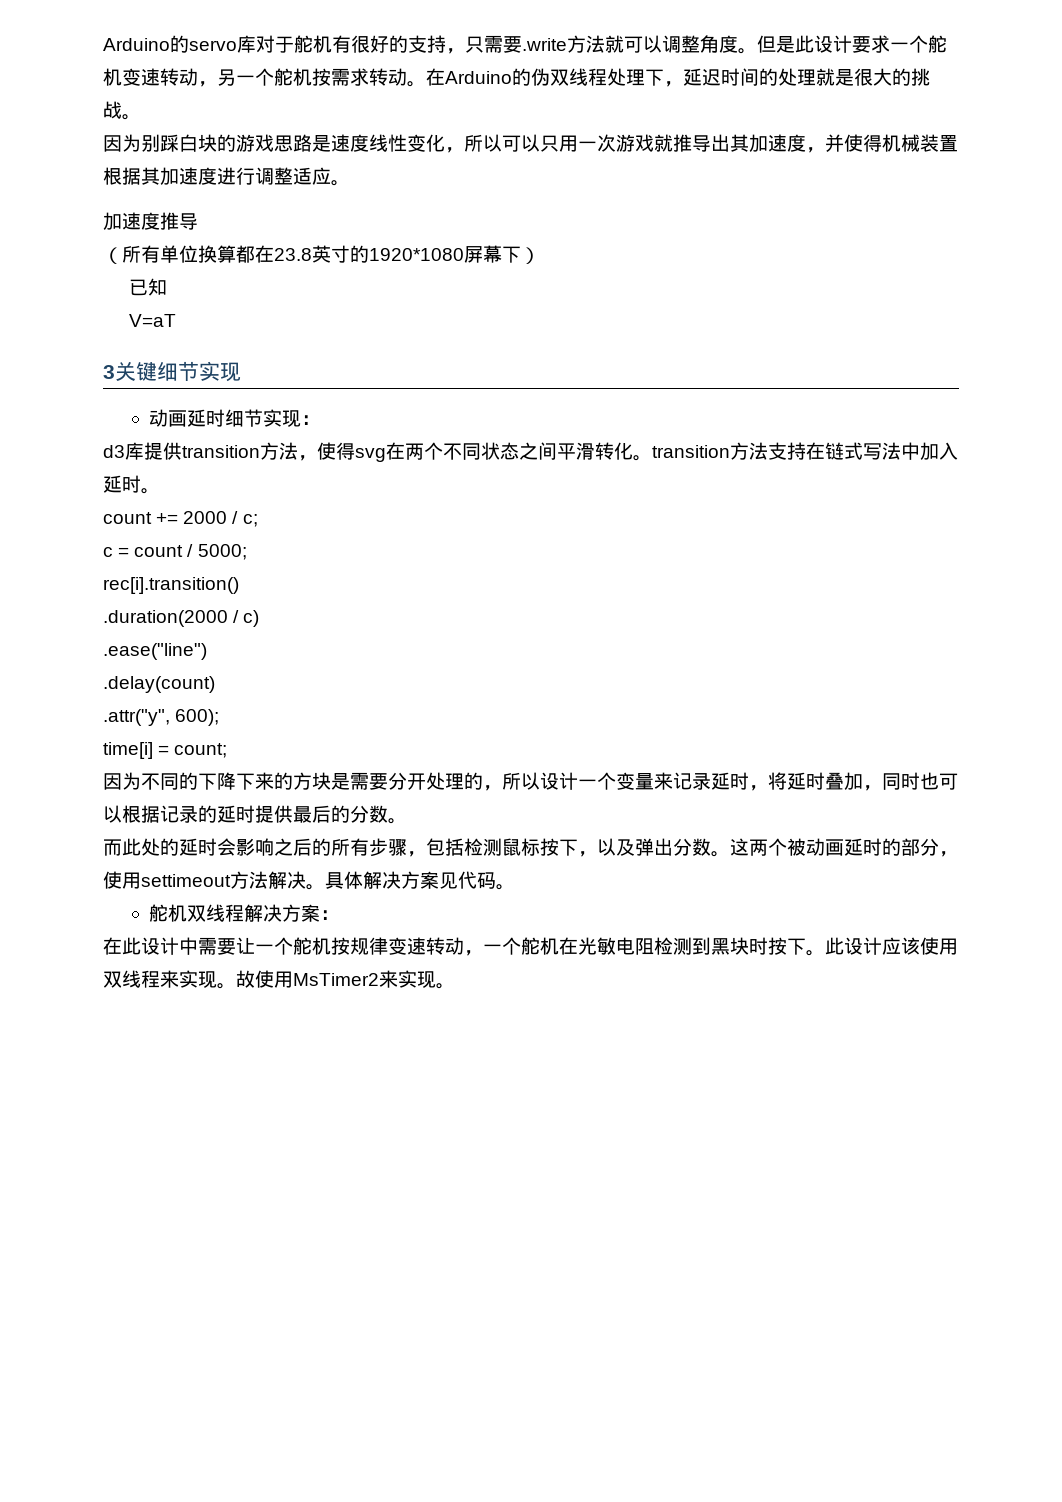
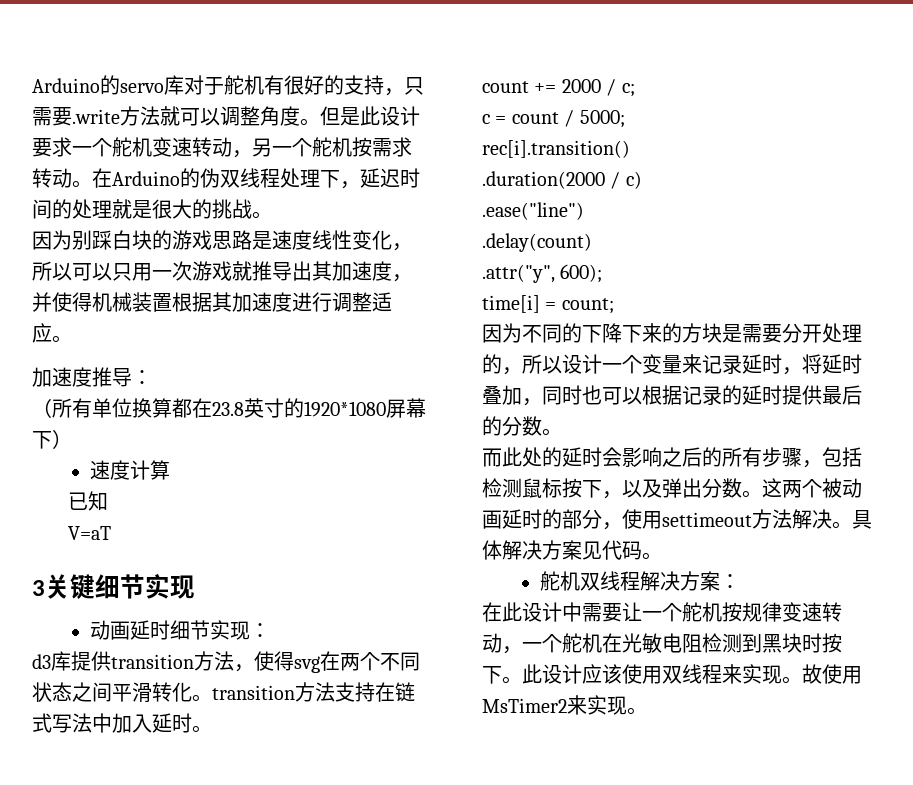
- 加速度推导
+ 加速度推导：
+ 速度计算

